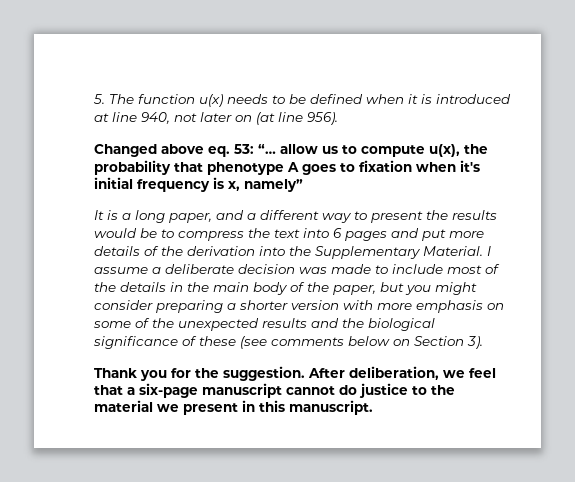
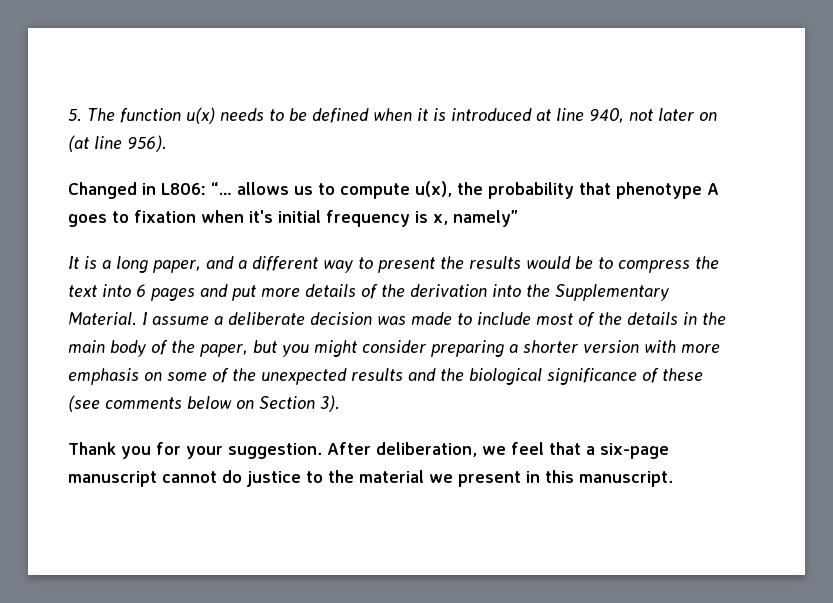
- Changed above eq. 53: “… allow us to compute u(x), the probability that phenotype A goes to fixation when it's initial frequency is x, namely”
+ Changed in L806: “… allows us to compute u(x), the probability that phenotype A goes to fixation when it's initial frequency is x, namely”
- Thank you for the suggestion.
+ Thank you for your suggestion.

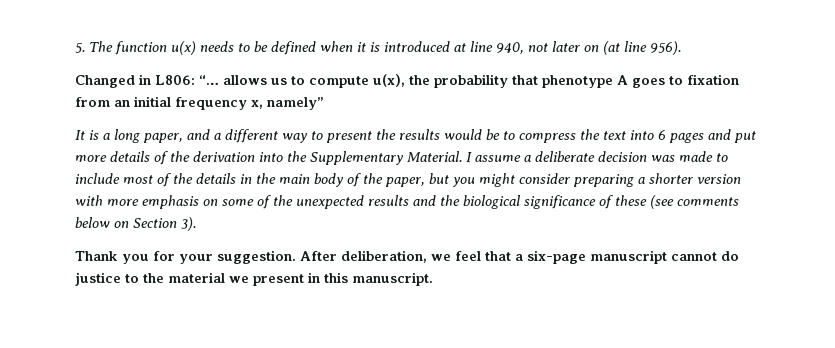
- Changed in L806: “… allows us to compute u(x), the probability that phenotype A goes to fixation when it's initial frequency is x, namely”
+ Changed in L806: “… allows us to compute u(x), the probability that phenotype A goes to fixation from an initial frequency x, namely”

